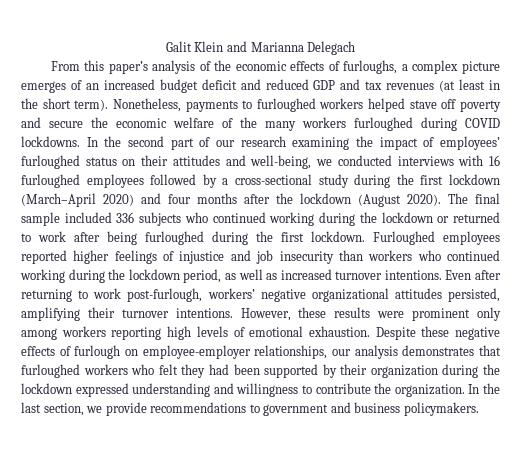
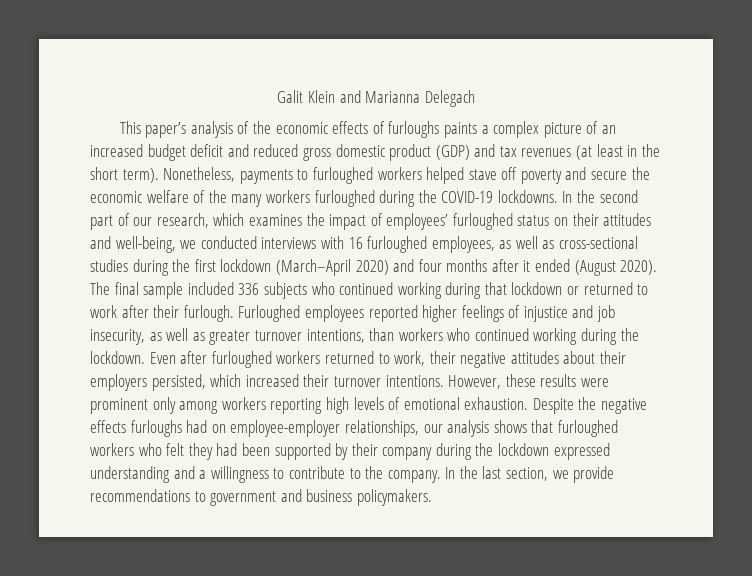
- From this paper’s analysis of the economic effects of furloughs, a complex picture emerges of an increased budget deficit and reduced GDP and tax revenues (at least in the short term).
+ This paper’s analysis of the economic effects of furloughs paints a complex picture of an increased budget deficit and reduced gross domestic product (GDP) and tax revenues (at least in the short term).
- Nonetheless, payments to furloughed workers helped stave off poverty and secure the economic welfare of the many workers furloughed during COVID lockdowns.
+ Nonetheless, payments to furloughed workers helped stave off poverty and secure the economic welfare of the many workers furloughed during the COVID-19 lockdowns.
- In the second part of our research examining the impact of employees’ furloughed status on their attitudes and well-being, we conducted interviews with 16 furloughed employees followed by a cross-sectional study during the first lockdown (March–April 2020) and four months after the lockdown (August 2020).
+ In the second part of our research, which examines the impact of employees’ furloughed status on their attitudes and well-being, we conducted interviews with 16 furloughed employees, as well as cross-sectional studies during the first lockdown (March–April 2020) and four months after it ended (August 2020).
- The final sample included 336 subjects who continued working during the lockdown or returned to work after being furloughed during the first lockdown.
+ The final sample included 336 subjects who continued working during that lockdown or returned to work after their furlough.
- Furloughed employees reported higher feelings of injustice and job insecurity than workers who continued working during the lockdown period, as well as increased turnover intentions. Even after returning to work post-furlough, workers’ negative organizational attitudes persisted, amplifying their turnover intentions.
+ Furloughed employees reported higher feelings of injustice and job insecurity, as well as greater turnover intentions, than workers who continued working during the lockdown. Even after furloughed workers returned to work, their negative attitudes about their employers persisted, which increased their turnover intentions.
- Despite these negative effects of furlough on employee-employer relationships, our analysis demonstrates that furloughed workers who felt they had been supported by their organization during the lockdown expressed understanding and willingness to contribute the organization.
+ Despite the negative effects furloughs had on employee-employer relationships, our analysis shows that furloughed workers who felt they had been supported by their company during the lockdown expressed understanding and a willingness to contribute to the company.

